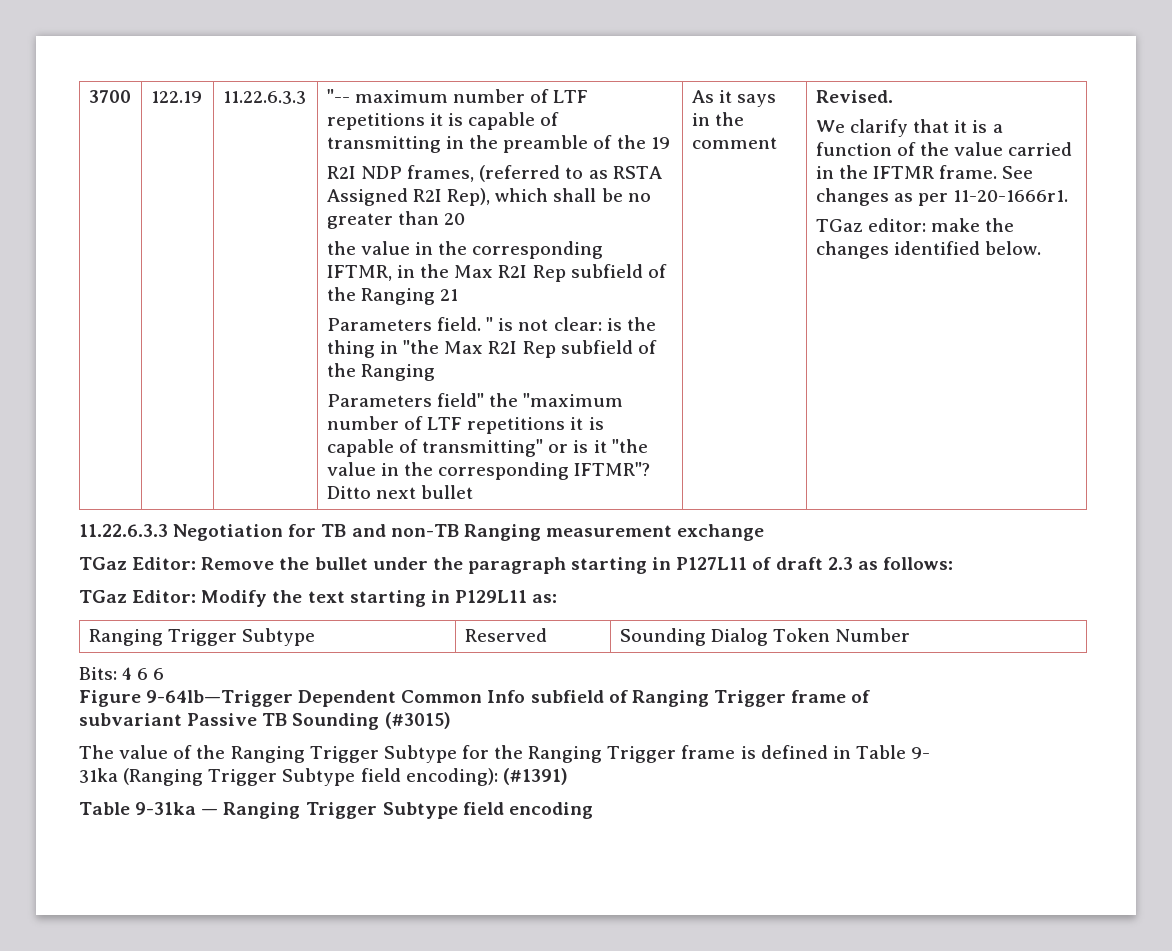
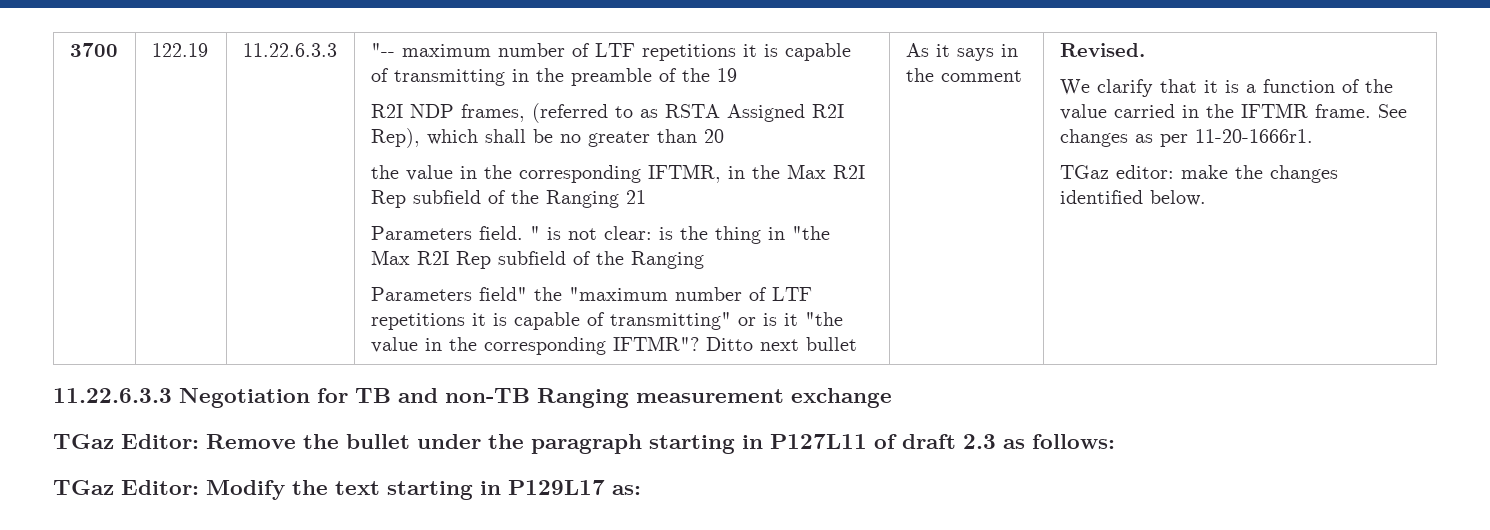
- TGaz Editor: Modify the text starting in P129L11 as:
+ TGaz Editor: Modify the text starting in P129L17 as:
- Ranging Trigger Subtype | Reserved | Sounding Dialog Token Number
- Bits: 4 6 6
- Figure 9-64lb—Trigger Dependent Common Info subfield of Ranging Trigger frame of
- subvariant Passive TB Sounding (#3015)
- The value of the Ranging Trigger Subtype for the Ranging Trigger frame is defined in Table 9-
- 31ka (Ranging Trigger Subtype field encoding): (#1391)
- Table 9-31ka — Ranging Trigger Subtype field encoding

